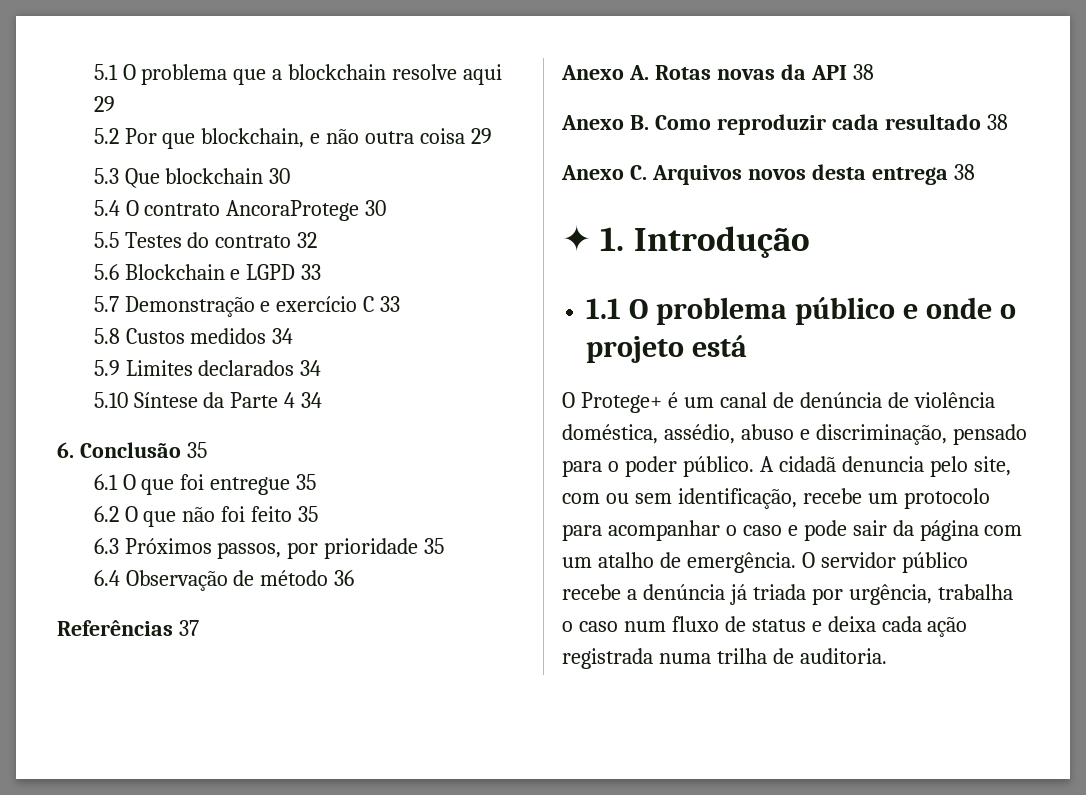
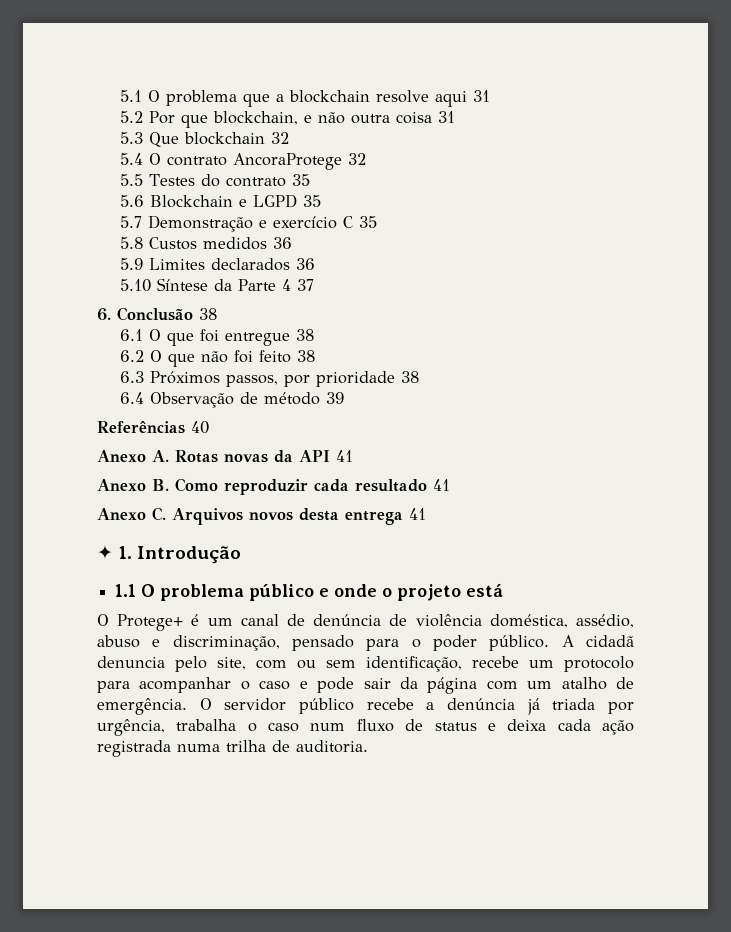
- 5.1 O problema que a blockchain resolve aqui 29
+ 5.1 O problema que a blockchain resolve aqui 31
- 5.2 Por que blockchain, e não outra coisa 29
+ 5.2 Por que blockchain, e não outra coisa 31
- 5.3 Que blockchain 30
+ 5.3 Que blockchain 32
- 5.4 O contrato AncoraProtege 30
+ 5.4 O contrato AncoraProtege 32
- 5.5 Testes do contrato 32
+ 5.5 Testes do contrato 35
- 5.6 Blockchain e LGPD 33
+ 5.6 Blockchain e LGPD 35
- 5.7 Demonstração e exercício C 33
+ 5.7 Demonstração e exercício C 35
- 5.8 Custos medidos 34
+ 5.8 Custos medidos 36
- 5.9 Limites declarados 34
+ 5.9 Limites declarados 36
- 5.10 Síntese da Parte 4 34
+ 5.10 Síntese da Parte 4 37
- 6. Conclusão 35
+ 6. Conclusão 38
- 6.1 O que foi entregue 35
+ 6.1 O que foi entregue 38
- 6.2 O que não foi feito 35
+ 6.2 O que não foi feito 38
- 6.3 Próximos passos, por prioridade 35
+ 6.3 Próximos passos, por prioridade 38
- 6.4 Observação de método 36
+ 6.4 Observação de método 39
- Referências 37
+ Referências 40
- Anexo A. Rotas novas da API 38
+ Anexo A. Rotas novas da API 41
- Anexo B. Como reproduzir cada resultado 38
+ Anexo B. Como reproduzir cada resultado 41
- Anexo C. Arquivos novos desta entrega 38
+ Anexo C. Arquivos novos desta entrega 41

